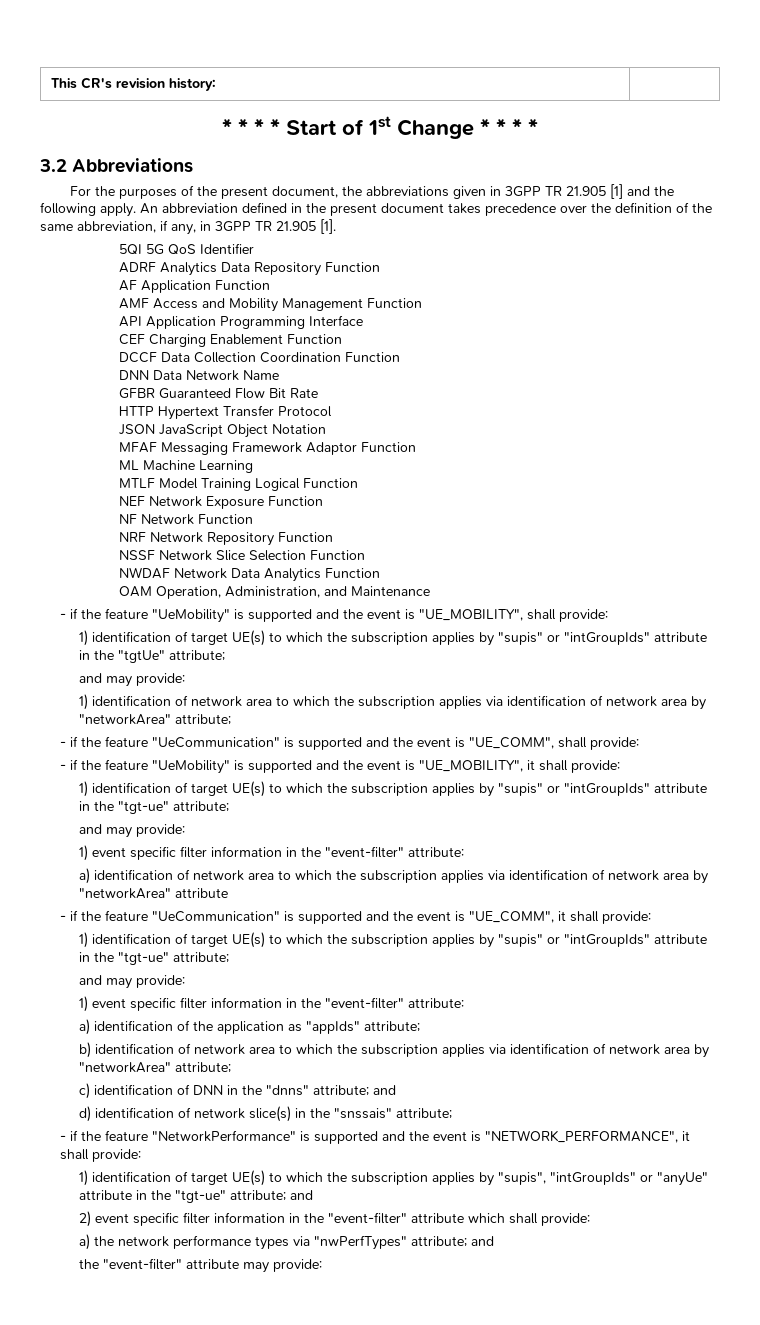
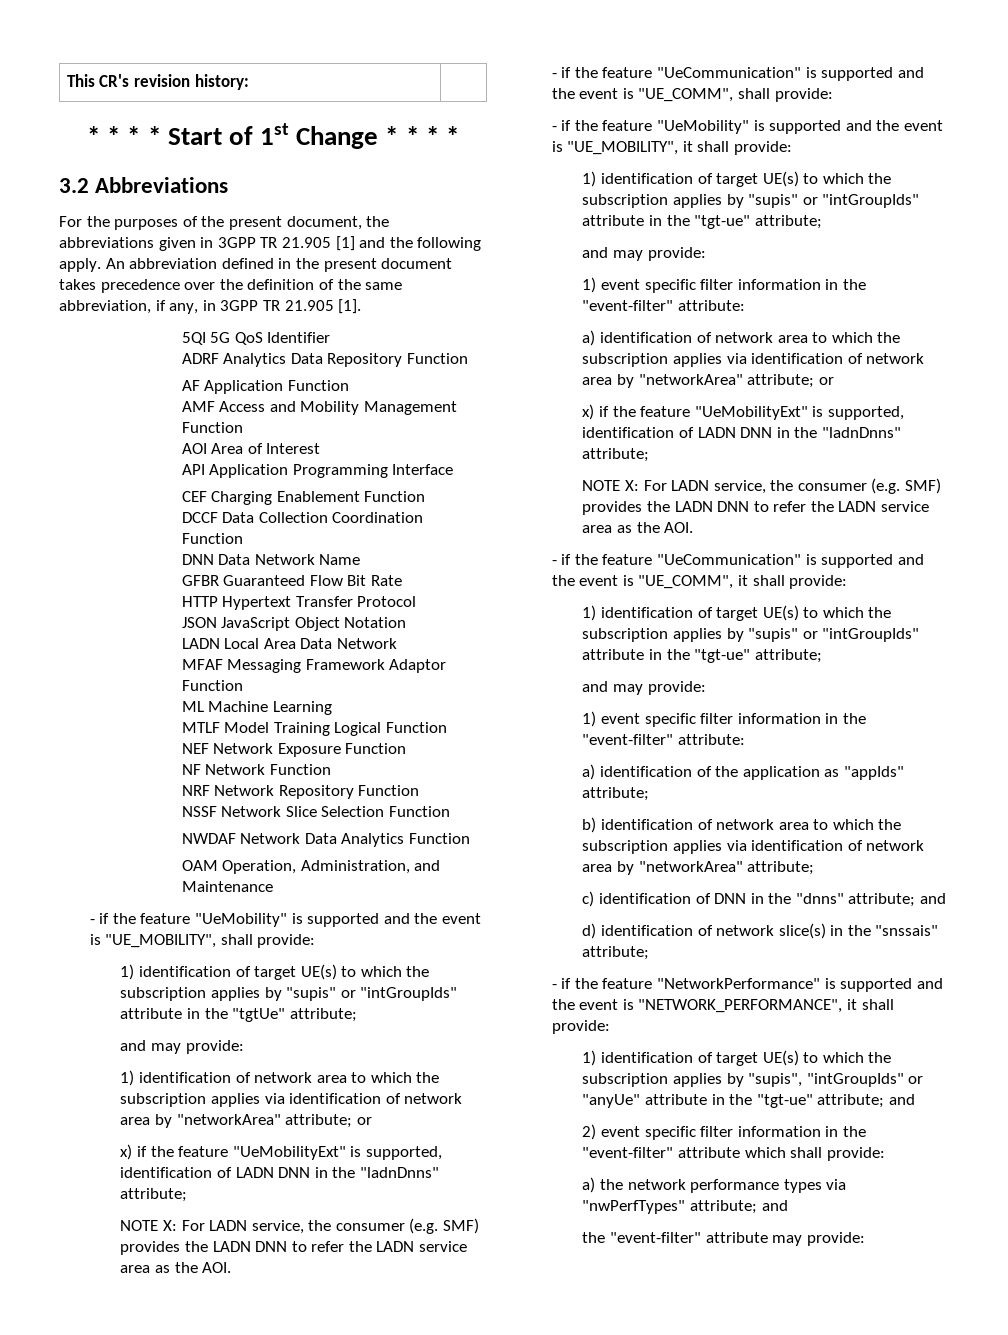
+ AOI Area of Interest
+ LADN Local Area Data Network
- 1) identification of network area to which the subscription applies via identification of network area by "networkArea" attribute;
+ 1) identification of network area to which the subscription applies via identification of network area by "networkArea" attribute; or
+ x) if the feature "UeMobilityExt" is supported, identification of LADN DNN in the "ladnDnns" attribute;
+ NOTE X: For LADN service, the consumer (e.g. SMF) provides the LADN DNN to refer the LADN service area as the AOI.
- a) identification of network area to which the subscription applies via identification of network area by "networkArea" attribute
+ a) identification of network area to which the subscription applies via identification of network area by "networkArea" attribute; or
+ x) if the feature "UeMobilityExt" is supported, identification of LADN DNN in the "ladnDnns" attribute;
+ NOTE X: For LADN service, the consumer (e.g. SMF) provides the LADN DNN to refer the LADN service area as the AOI.

